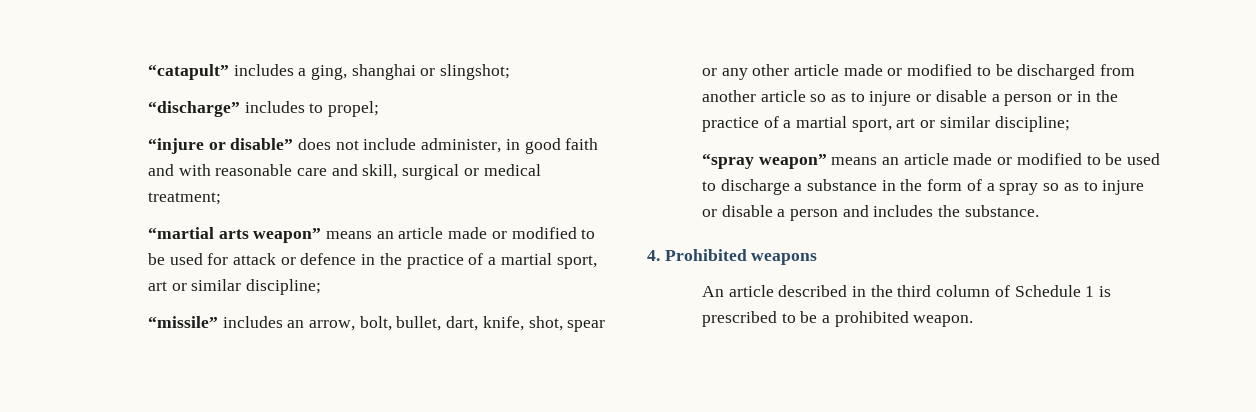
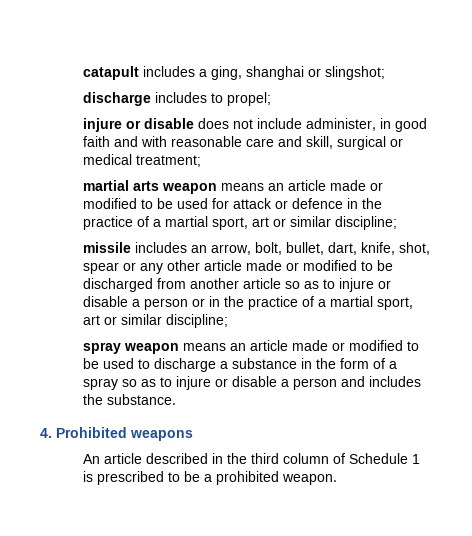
- “catapult” includes a ging, shanghai or slingshot;
+ catapult includes a ging, shanghai or slingshot;
- “discharge” includes to propel;
+ discharge includes to propel;
- “injure or disable” does not include administer, in good faith and with reasonable care and skill, surgical or medical treatment;
+ injure or disable does not include administer, in good faith and with reasonable care and skill, surgical or medical treatment;
- “martial arts weapon” means an article made or modified to be used for attack or defence in the practice of a martial sport, art or similar discipline;
+ martial arts weapon means an article made or modified to be used for attack or defence in the practice of a martial sport, art or similar discipline;
- “missile” includes an arrow, bolt, bullet, dart, knife, shot, spear or any other article made or modified to be discharged from another article so as to injure or disable a person or in the practice of a martial sport, art or similar discipline;
+ missile includes an arrow, bolt, bullet, dart, knife, shot, spear or any other article made or modified to be discharged from another article so as to injure or disable a person or in the practice of a martial sport, art or similar discipline;
- “spray weapon” means an article made or modified to be used to discharge a substance in the form of a spray so as to injure or disable a person and includes the substance.
+ spray weapon means an article made or modified to be used to discharge a substance in the form of a spray so as to injure or disable a person and includes the substance.

